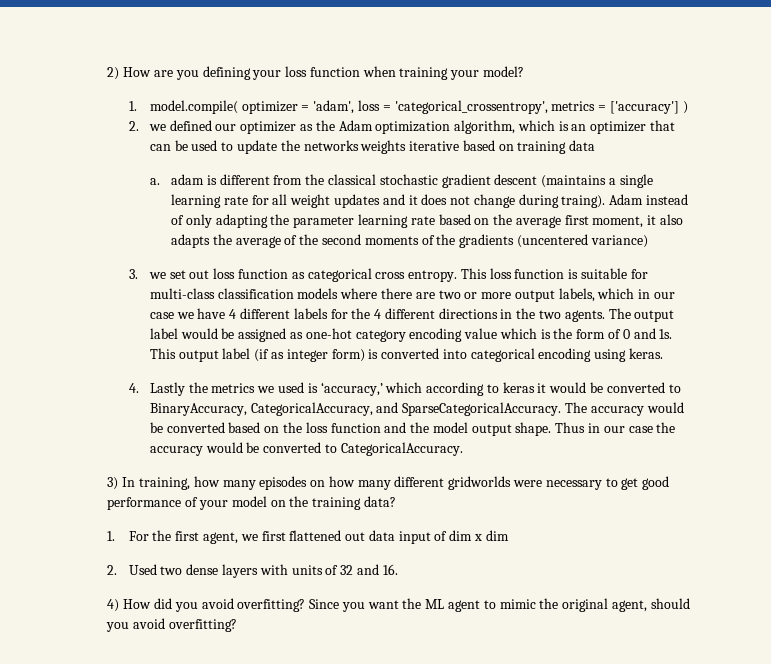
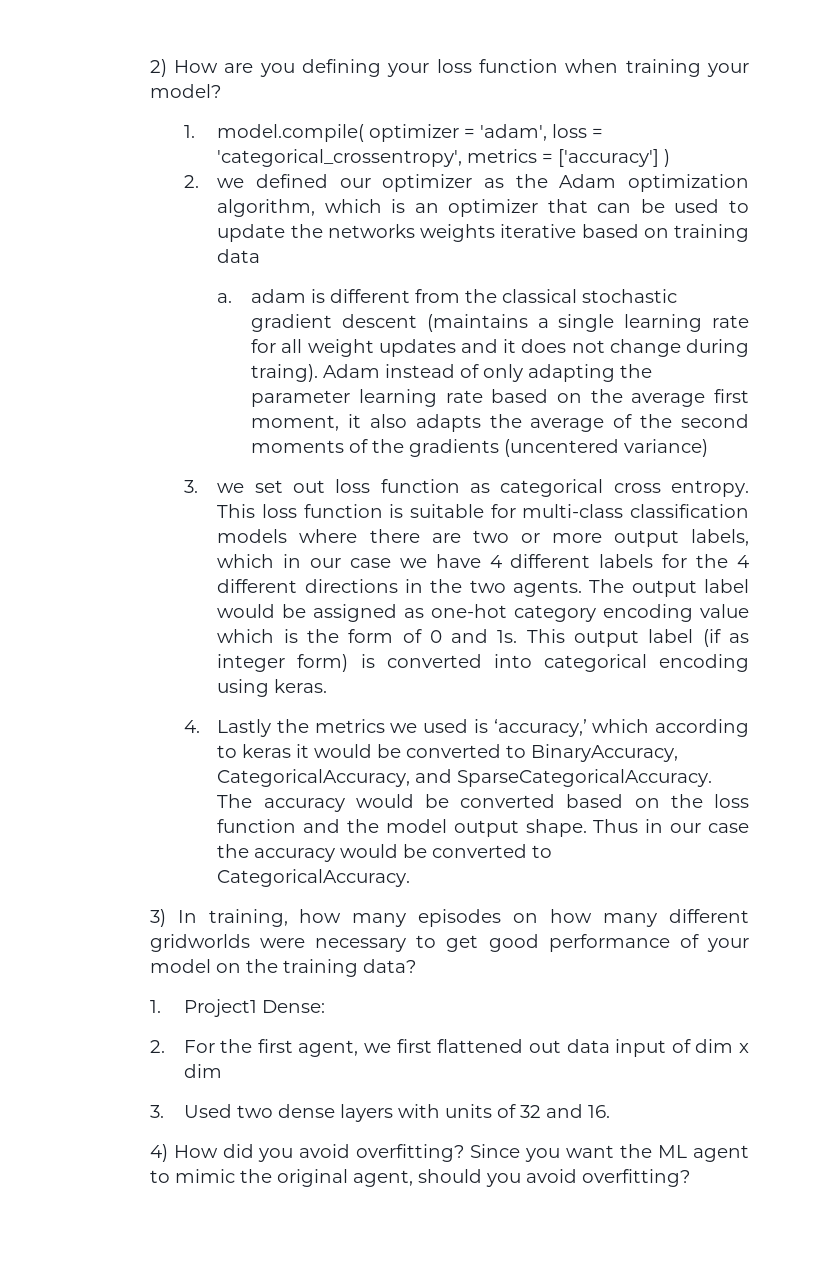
- 1. For the first agent, we first flattened out data input of dim x dim
+ 1. Project1 Dense:
+ 2. For the first agent, we first flattened out data input of dim x dim
- 2. Used two dense layers with units of 32 and 16.
+ 3. Used two dense layers with units of 32 and 16.

